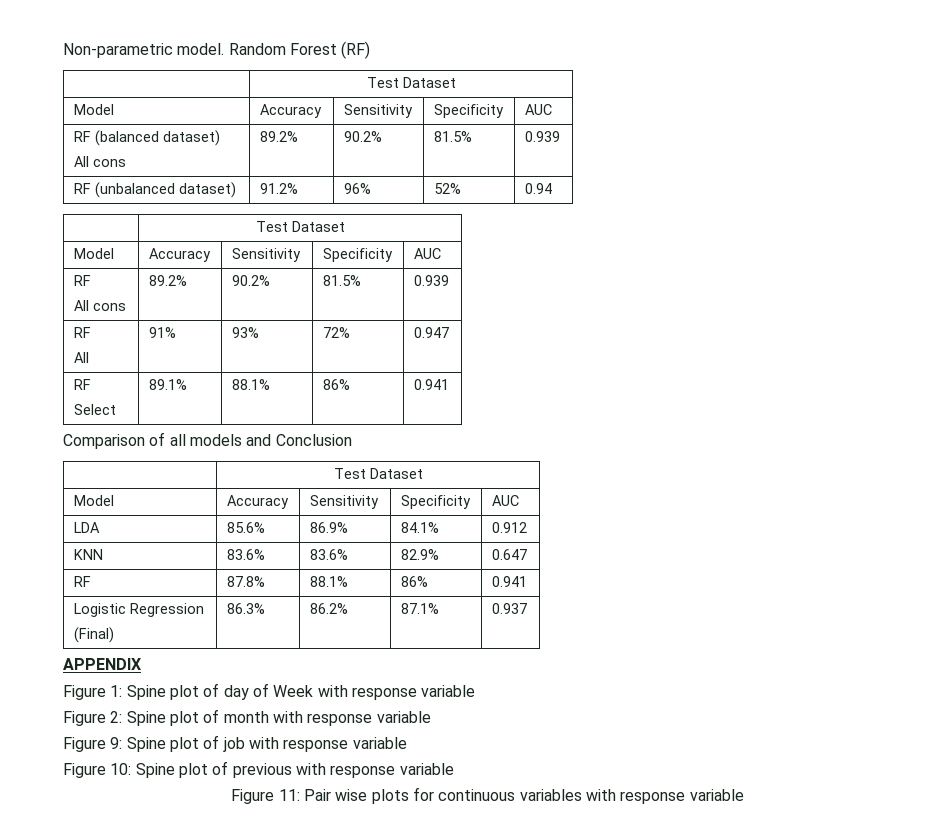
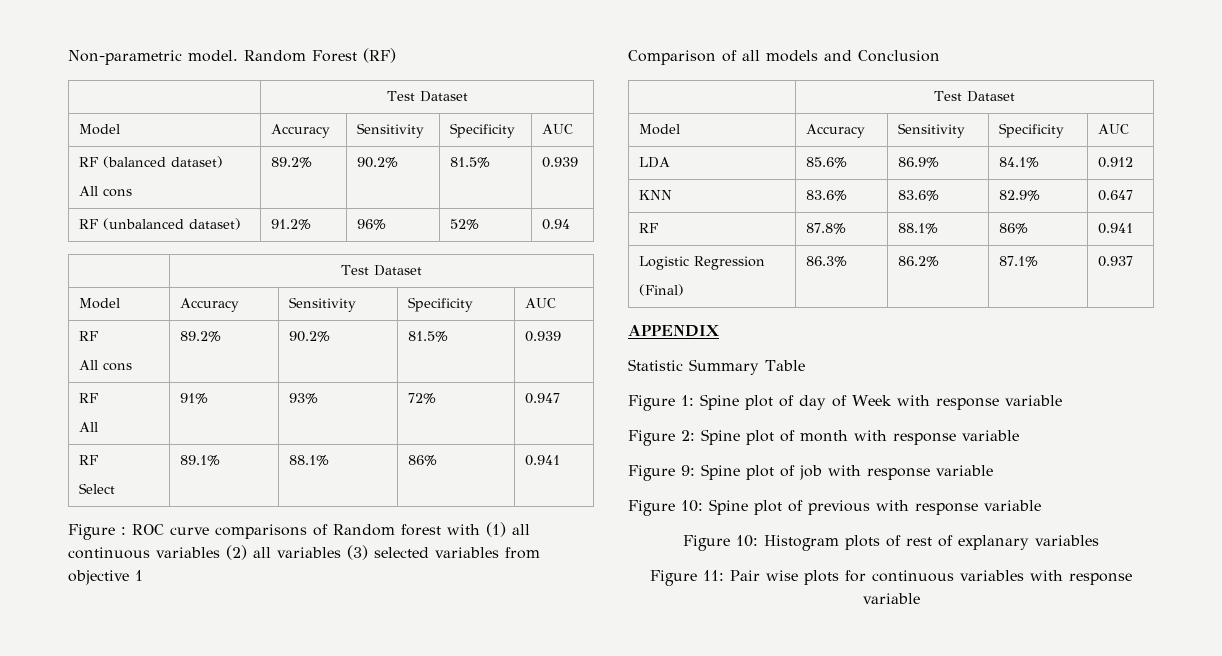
+ Figure : ROC curve comparisons of Random forest with (1) all continuous variables (2) all variables (3) selected variables from objective 1
+ Statistic Summary Table
+ Figure 10: Histogram plots of rest of explanary variables

